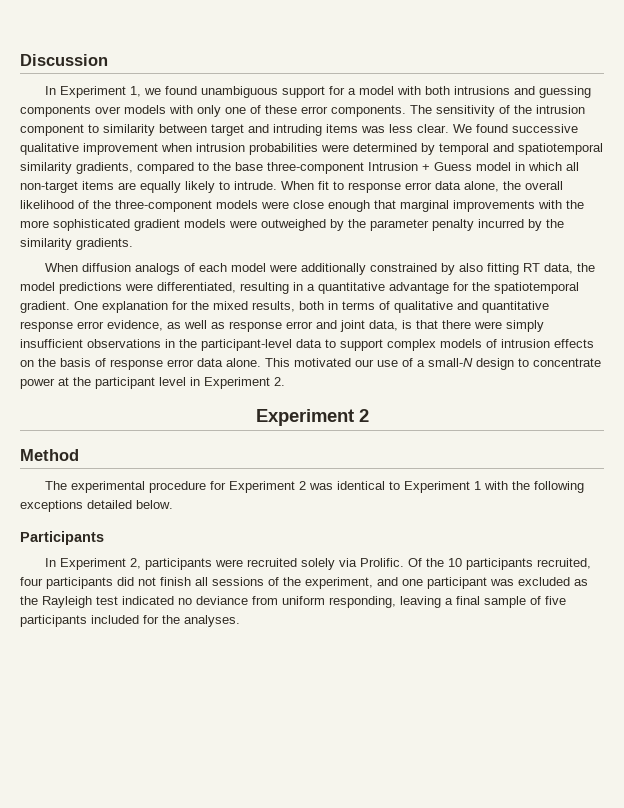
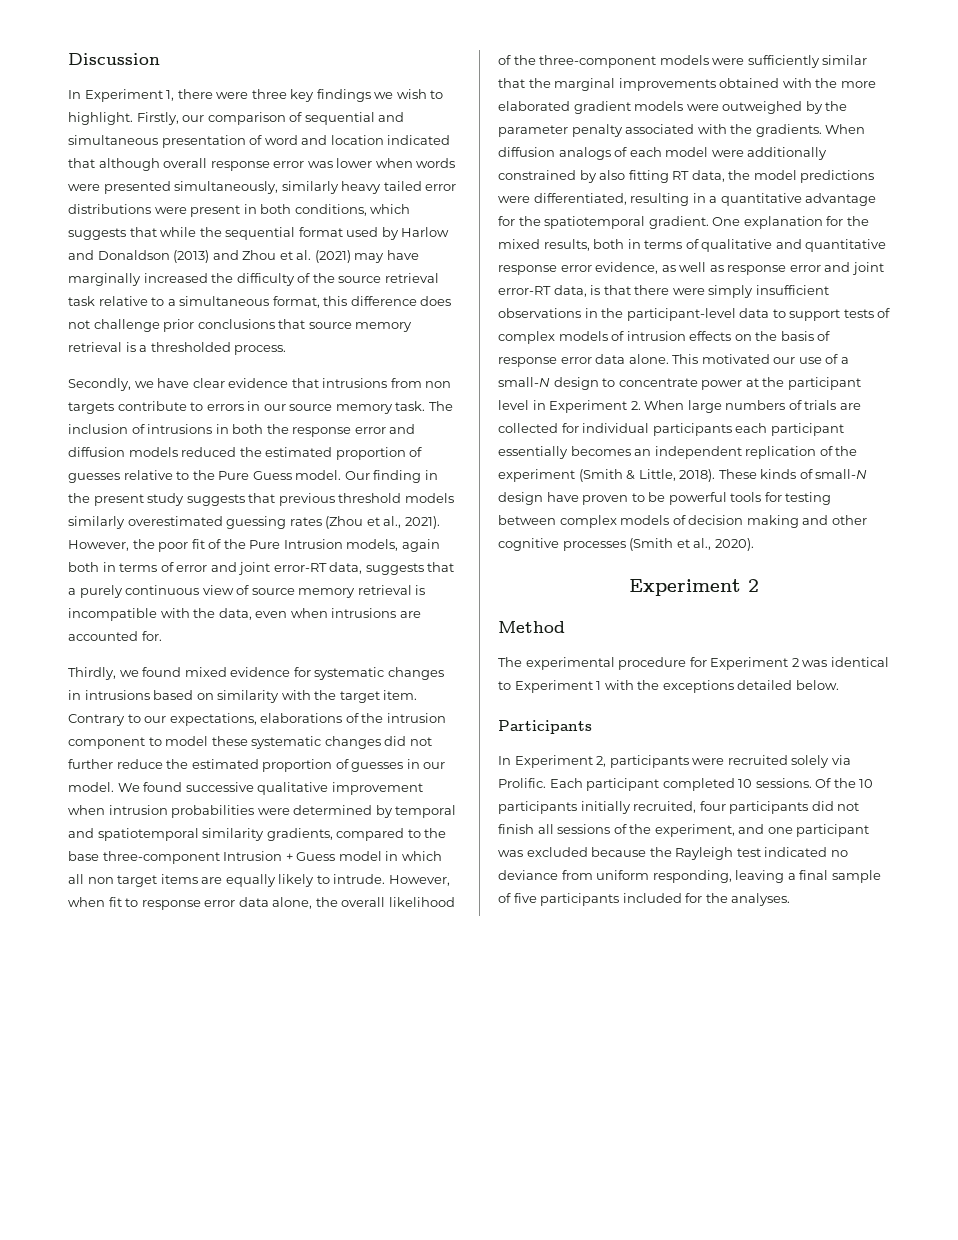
- In Experiment 1, we found unambiguous support for a model with both intrusions and guessing components over models with only one of these error components. The sensitivity of the intrusion component to similarity between target and intruding items was less clear.
+ In Experiment 1, there were three key findings we wish to highlight. Firstly, our comparison of sequential and simultaneous presentation of word and location indicated that although overall response error was lower when words were presented simultaneously, similarly heavy tailed error distributions were present in both conditions, which suggests that while the sequential format used by Harlow and Donaldson (2013) and Zhou et al. (2021) may have marginally increased the difficulty of the source retrieval task relative to a simultaneous format, this difference does not challenge prior conclusions that source memory retrieval is a thresholded process.
+ Secondly, we have clear evidence that intrusions from non targets contribute to errors in our source memory task. The inclusion of intrusions in both the response error and diffusion models reduced the estimated proportion of guesses relative to the Pure Guess model. Our finding in the present study suggests that previous threshold models similarly overestimated guessing rates (Zhou et al., 2021). However, the poor fit of the Pure Intrusion models, again both in terms of error and joint error-RT data, suggests that a purely continuous view of source memory retrieval is incompatible with the data, even when intrusions are accounted for.
+ Thirdly, we found mixed evidence for systematic changes in intrusions based on similarity with the target item. Contrary to our expectations, elaborations of the intrusion component to model these systematic changes did not further reduce the estimated proportion of guesses in our model.
- We found successive qualitative improvement when intrusion probabilities were determined by temporal and spatiotemporal similarity gradients, compared to the base three-component Intrusion + Guess model in which all non-target items are equally likely to intrude.
+ We found successive qualitative improvement when intrusion probabilities were determined by temporal and spatiotemporal similarity gradients, compared to the base three-component Intrusion + Guess model in which all non target items are equally likely to intrude.
- When fit to response error data alone, the overall likelihood of the three-component models were close enough that marginal improvements with the more sophisticated gradient models were outweighed by the parameter penalty incurred by the similarity gradients.
- When diffusion analogs of each model were additionally constrained by also fitting RT data, the model predictions were differentiated, resulting in a quantitative advantage for the spatiotemporal gradient.
+ However, when fit to response error data alone, the overall likelihood of the three-component models were sufficiently similar that the marginal improvements obtained with the more elaborated gradient models were outweighed by the parameter penalty associated with the gradients. When diffusion analogs of each model were additionally constrained by also fitting RT data, the model predictions were differentiated, resulting in a quantitative advantage for the spatiotemporal gradient.
- One explanation for the mixed results, both in terms of qualitative and quantitative response error evidence, as well as response error and joint data, is that there were simply insufficient observations in the participant-level data to support complex models of intrusion effects on the basis of response error data alone.
+ One explanation for the mixed results, both in terms of qualitative and quantitative response error evidence, as well as response error and joint error-RT data, is that there were simply insufficient observations in the participant-level data to support tests of complex models of intrusion effects on the basis of response error data alone.
- This motivated our use of a small-N design to concentrate power at the participant level in Experiment 2.
+ This motivated our use of a small-N design to concentrate power at the participant level in Experiment 2. When large numbers of trials are collected for individual participants each participant essentially becomes an independent replication of the experiment (Smith & Little, 2018). These kinds of small-N design have proven to be powerful tools for testing between complex models of decision making and other cognitive processes (Smith et al., 2020).
- The experimental procedure for Experiment 2 was identical to Experiment 1 with the following exceptions detailed below.
+ The experimental procedure for Experiment 2 was identical to Experiment 1 with the exceptions detailed below.
+ Each participant completed 10 sessions.
- Of the 10 participants recruited, four participants did not finish all sessions of the experiment, and one participant was excluded as the Rayleigh test indicated no deviance from uniform responding, leaving a final sample of five participants included for the analyses.
+ Of the 10 participants initially recruited, four participants did not finish all sessions of the experiment, and one participant was excluded because the Rayleigh test indicated no deviance from uniform responding, leaving a final sample of five participants included for the analyses.

